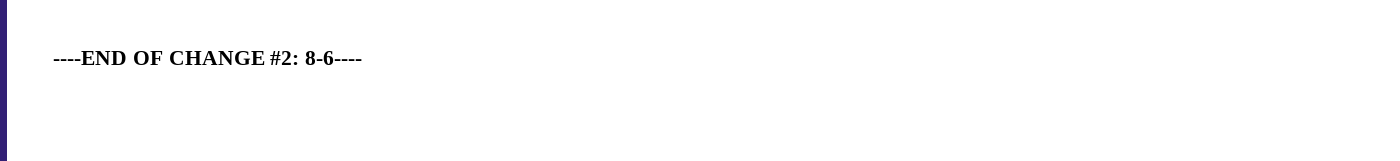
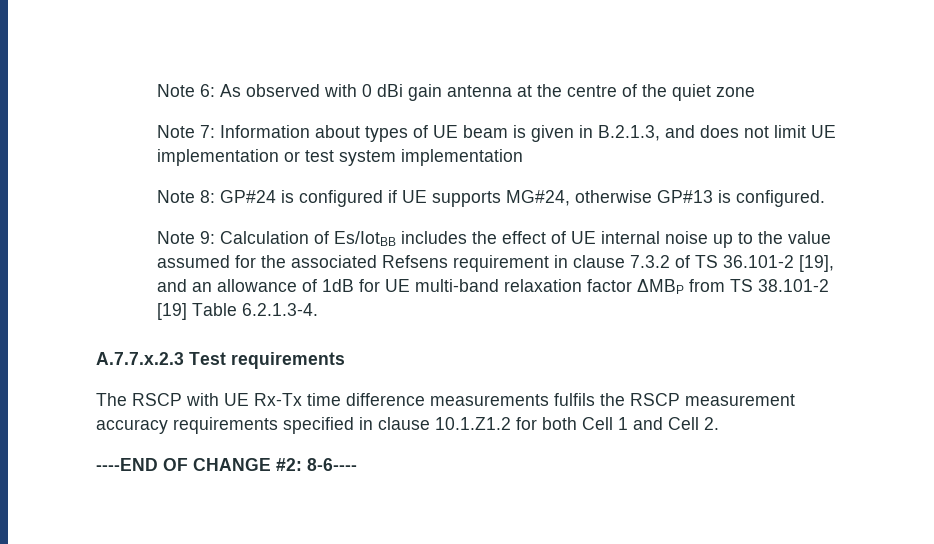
+ Note 6: As observed with 0 dBi gain antenna at the centre of the quiet zone
+ Note 7: Information about types of UE beam is given in B.2.1.3, and does not limit UE implementation or test system implementation
+ Note 8: GP#24 is configured if UE supports MG#24, otherwise GP#13 is configured.
+ Note 9: Calculation of Es/IotBB includes the effect of UE internal noise up to the value assumed for the associated Refsens requirement in clause 7.3.2 of TS 36.101-2 [19], and an allowance of 1dB for UE multi-band relaxation factor ΔMBP from TS 38.101-2 [19] Table 6.2.1.3-4.
+ A.7.7.x.2.3 Test requirements
+ The RSCP with UE Rx-Tx time difference measurements fulfils the RSCP measurement accuracy requirements specified in clause 10.1.Z1.2 for both Cell 1 and Cell 2.

